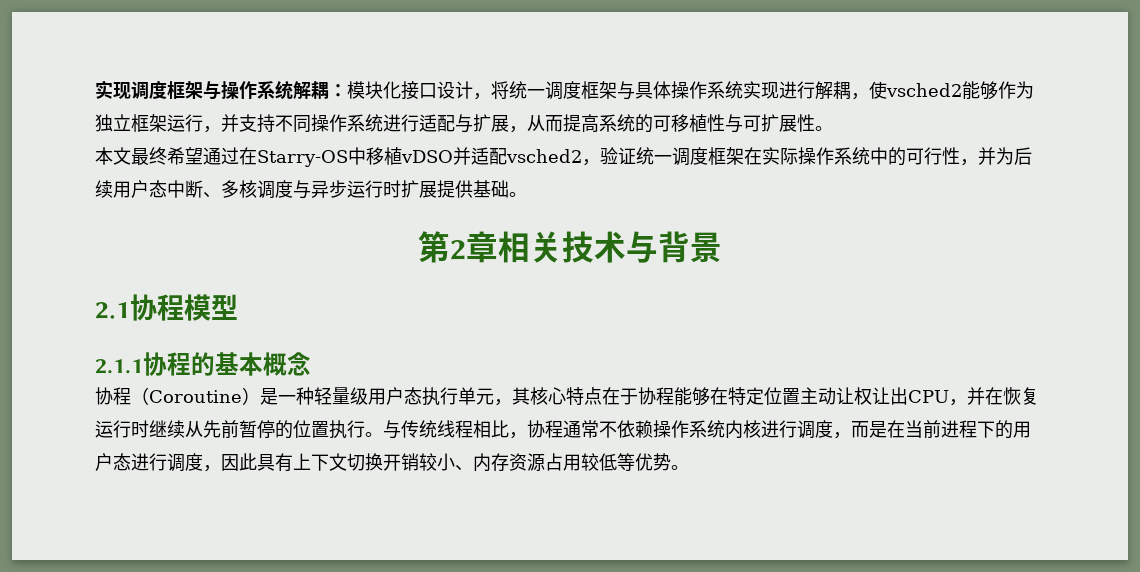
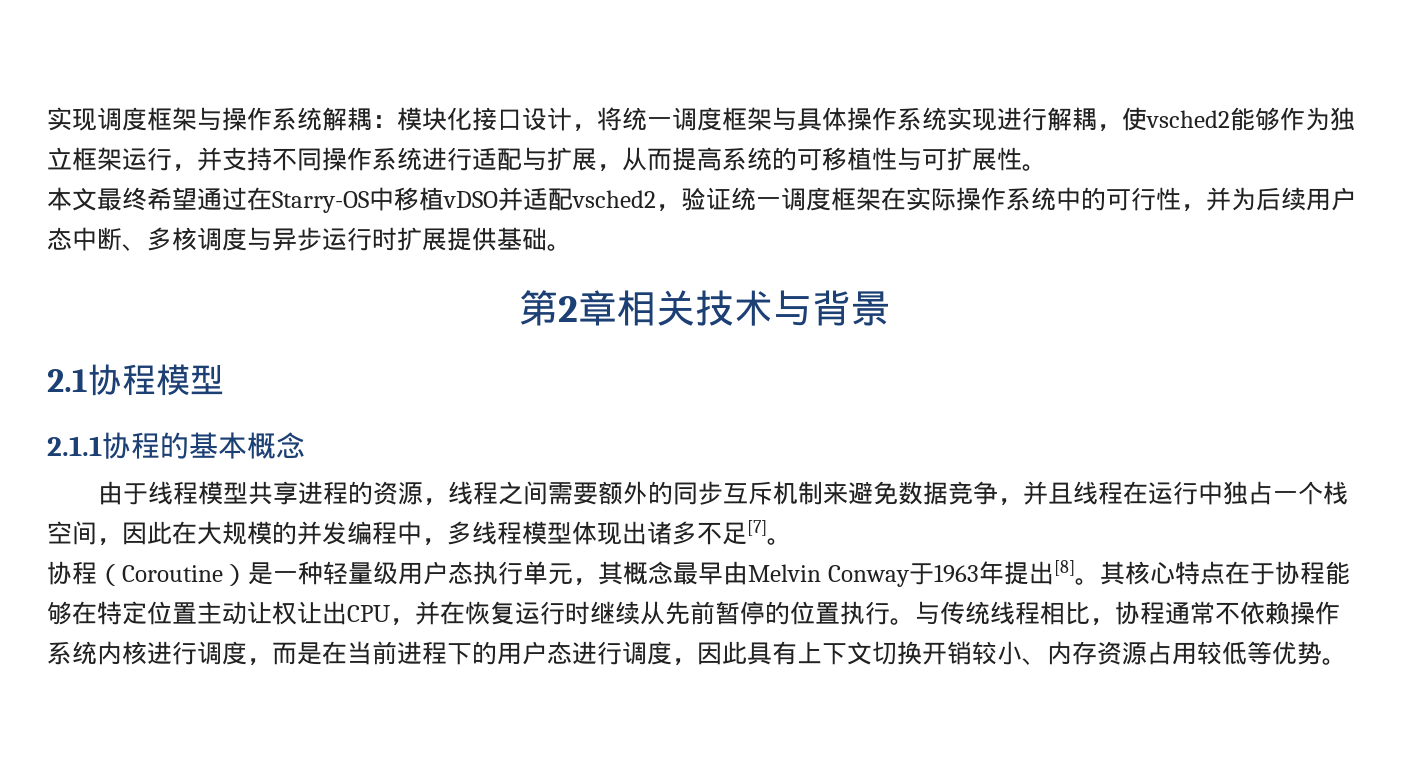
+ 由于线程模型共享进程的资源，线程之间需要额外的同步互斥机制来避免数据竞争，并且线程在运行中独占一个栈空间，因此在大规模的并发编程中，多线程模型体现出诸多不足[7]。
- 协程（Coroutine）是一种轻量级用户态执行单元，其核心特点在于协程能够在特定位置主动让权让出CPU，并在恢复运行时继续从先前暂停的位置执行。
+ 协程（Coroutine）是一种轻量级用户态执行单元，其概念最早由Melvin Conway于1963年提出[8]。其核心特点在于协程能够在特定位置主动让权让出CPU，并在恢复运行时继续从先前暂停的位置执行。

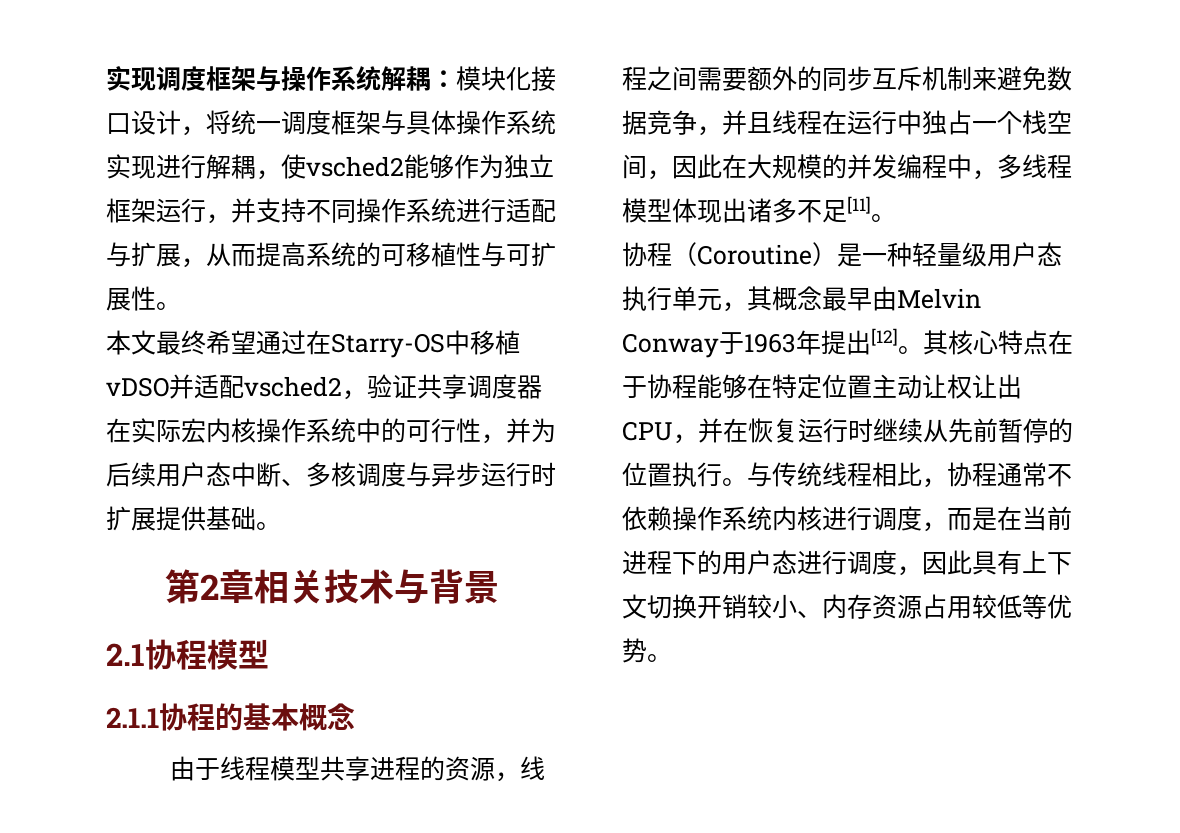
- 本文最终希望通过在Starry-OS中移植vDSO并适配vsched2，验证统一调度框架在实际操作系统中的可行性，并为后续用户态中断、多核调度与异步运行时扩展提供基础。
+ 本文最终希望通过在Starry-OS中移植vDSO并适配vsched2，验证共享调度器在实际宏内核操作系统中的可行性，并为后续用户态中断、多核调度与异步运行时扩展提供基础。
- 由于线程模型共享进程的资源，线程之间需要额外的同步互斥机制来避免数据竞争，并且线程在运行中独占一个栈空间，因此在大规模的并发编程中，多线程模型体现出诸多不足[7]。
+ 由于线程模型共享进程的资源，线程之间需要额外的同步互斥机制来避免数据竞争，并且线程在运行中独占一个栈空间，因此在大规模的并发编程中，多线程模型体现出诸多不足[11]。
- 协程（Coroutine）是一种轻量级用户态执行单元，其概念最早由Melvin Conway于1963年提出[8]。
+ 协程（Coroutine）是一种轻量级用户态执行单元，其概念最早由Melvin Conway于1963年提出[12]。

